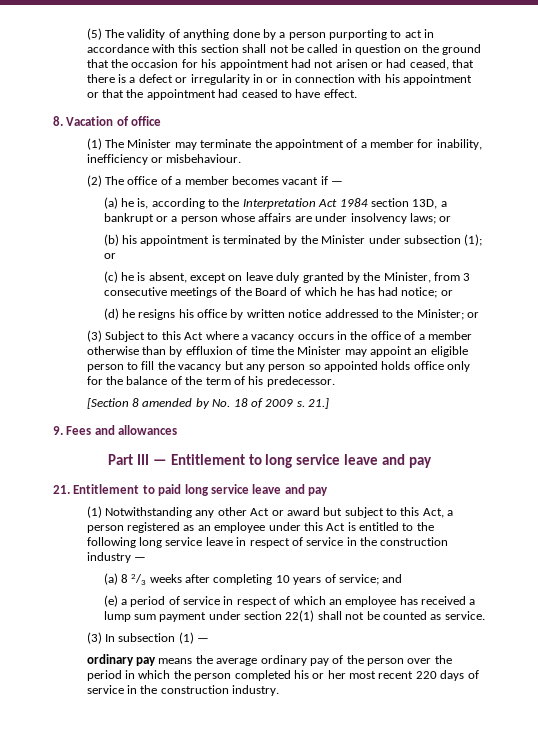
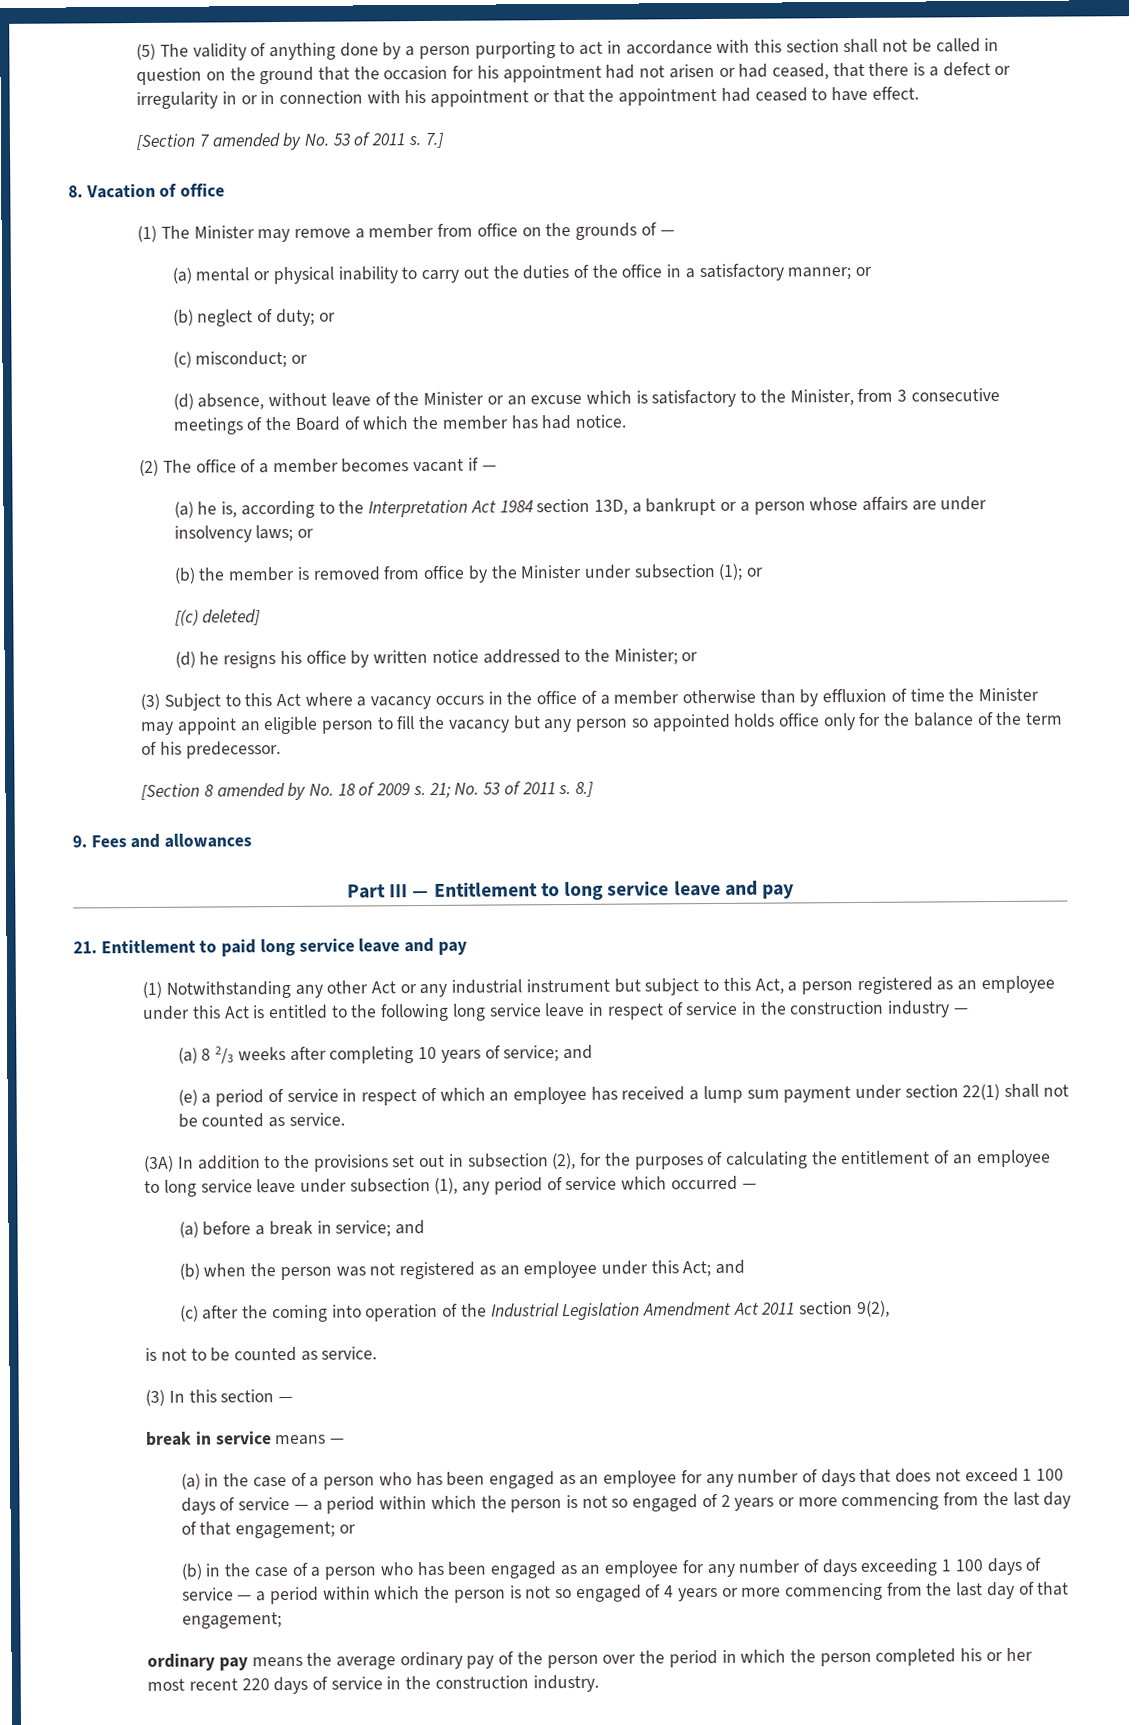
+ [Section 7 amended by No. 53 of 2011 s. 7.]
- (1) The Minister may terminate the appointment of a member for inability, inefficiency or misbehaviour.
+ (1) The Minister may remove a member from office on the grounds of —
+ (a) mental or physical inability to carry out the duties of the office in a satisfactory manner; or
+ (b) neglect of duty; or
+ (c) misconduct; or
+ (d) absence, without leave of the Minister or an excuse which is satisfactory to the Minister, from 3 consecutive meetings of the Board of which the member has had notice.
- (b) his appointment is terminated by the Minister under subsection (1); or
+ (b) the member is removed from office by the Minister under subsection (1); or
- (c) he is absent, except on leave duly granted by the Minister, from 3 consecutive meetings of the Board of which he has had notice; or
+ [(c) deleted]
- 21.]
+ 21; No. 53 of 2011 s. 8.]
- (1) Notwithstanding any other Act or award but subject to this Act, a person registered as an employee under this Act is entitled to the following long service leave in respect of service in the construction industry —
+ (1) Notwithstanding any other Act or any industrial instrument but subject to this Act, a person registered as an employee under this Act is entitled to the following long service leave in respect of service in the construction industry —
+ (3A) In addition to the provisions set out in subsection (2), for the purposes of calculating the entitlement of an employee to long service leave under subsection (1), any period of service which occurred —
+ (a) before a break in service; and
+ (b) when the person was not registered as an employee under this Act; and
+ (c) after the coming into operation of the Industrial Legislation Amendment Act 2011 section 9(2),
+ is not to be counted as service.
- (3) In subsection (1) —
+ (3) In this section —
+ break in service means —
+ (a) in the case of a person who has been engaged as an employee for any number of days that does not exceed 1 100 days of service — a period within which the person is not so engaged of 2 years or more commencing from the last day of that engagement; or
+ (b) in the case of a person who has been engaged as an employee for any number of days exceeding 1 100 days of service — a period within which the person is not so engaged of 4 years or more commencing from the last day of that engagement;

